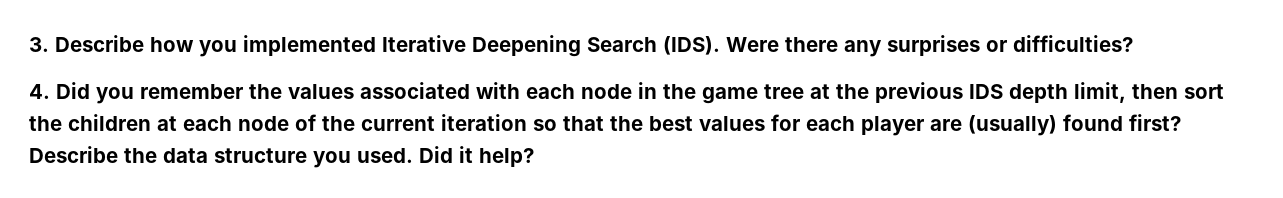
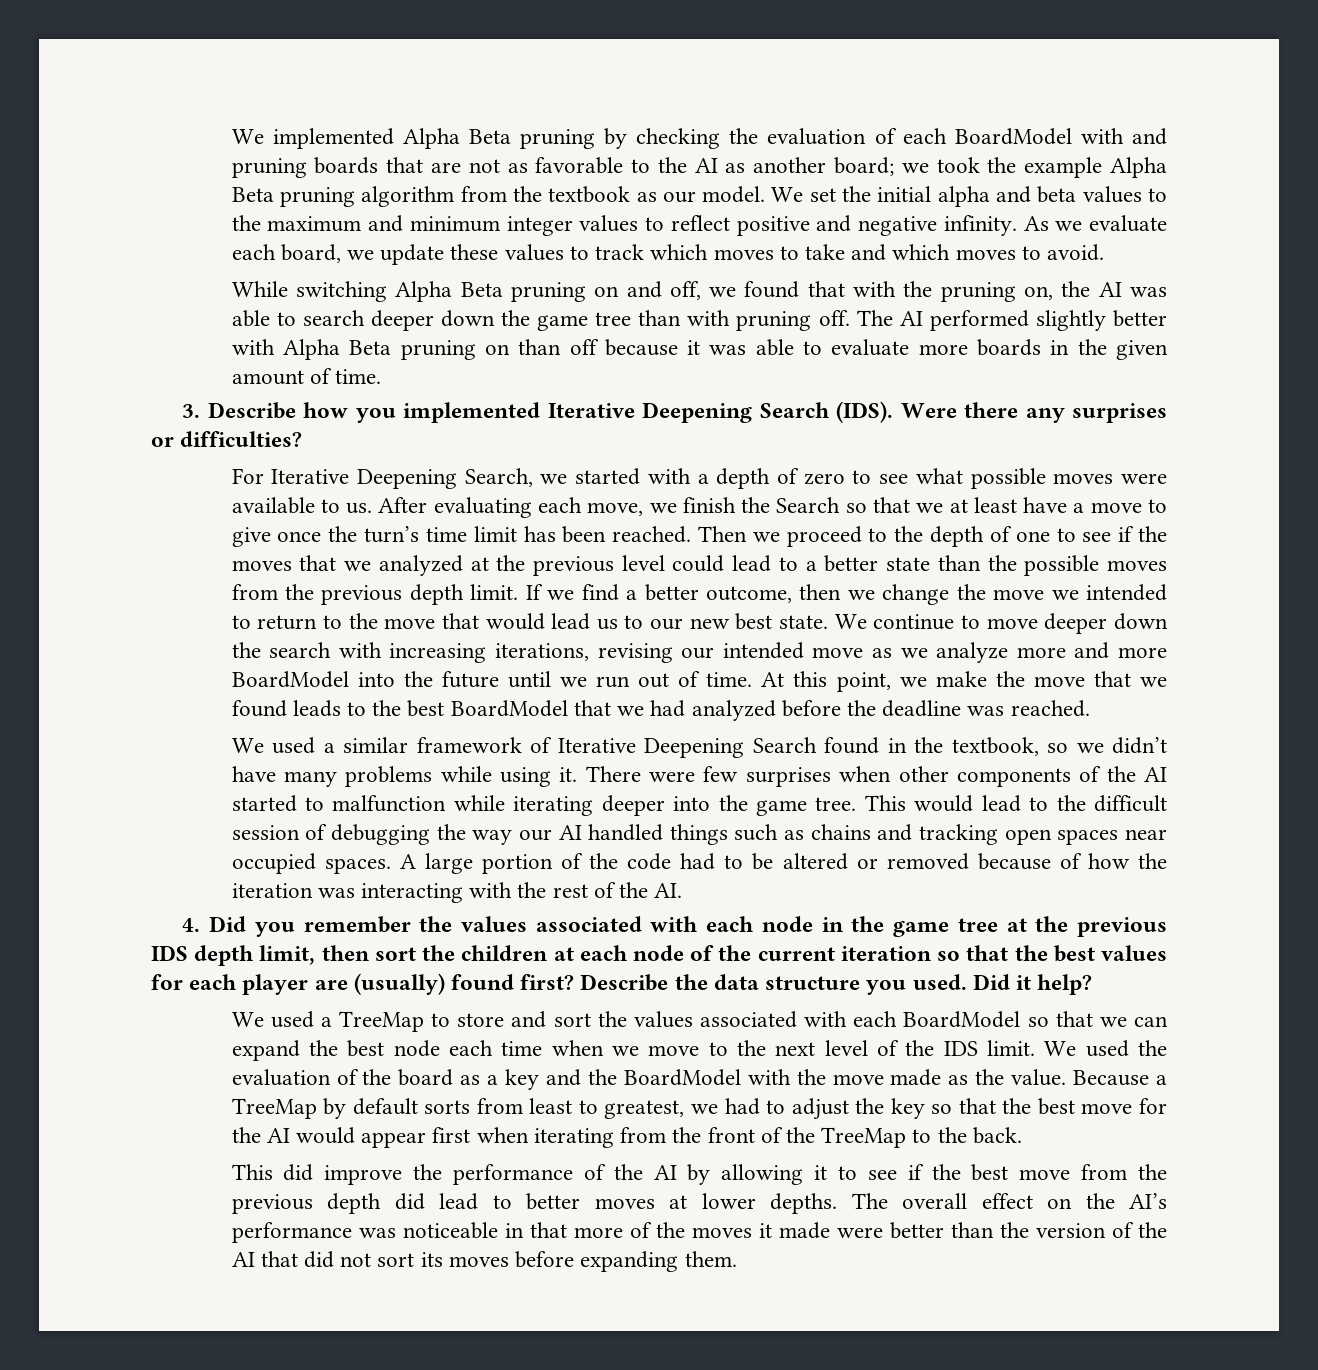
+ We implemented Alpha Beta pruning by checking the evaluation of each BoardModel with and pruning boards that are not as favorable to the AI as another board; we took the example Alpha Beta pruning algorithm from the textbook as our model. We set the initial alpha and beta values to the maximum and minimum integer values to reflect positive and negative infinity. As we evaluate each board, we update these values to track which moves to take and which moves to avoid.
+ While switching Alpha Beta pruning on and off, we found that with the pruning on, the AI was able to search deeper down the game tree than with pruning off. The AI performed slightly better with Alpha Beta pruning on than off because it was able to evaluate more boards in the given amount of time.
+ For Iterative Deepening Search, we started with a depth of zero to see what possible moves were available to us. After evaluating each move, we finish the Search so that we at least have a move to give once the turn’s time limit has been reached. Then we proceed to the depth of one to see if the moves that we analyzed at the previous level could lead to a better state than the possible moves from the previous depth limit. If we find a better outcome, then we change the move we intended to return to the move that would lead us to our new best state. We continue to move deeper down the search with increasing iterations, revising our intended move as we analyze more and more BoardModel into the future until we run out of time. At this point, we make the move that we found leads to the best BoardModel that we had analyzed before the deadline was reached.
+ We used a similar framework of Iterative Deepening Search found in the textbook, so we didn’t have many problems while using it. There were few surprises when other components of the AI started to malfunction while iterating deeper into the game tree. This would lead to the difficult session of debugging the way our AI handled things such as chains and tracking open spaces near occupied spaces. A large portion of the code had to be altered or removed because of how the iteration was interacting with the rest of the AI.
+ We used a TreeMap to store and sort the values associated with each BoardModel so that we can expand the best node each time when we move to the next level of the IDS limit. We used the evaluation of the board as a key and the BoardModel with the move made as the value. Because a TreeMap by default sorts from least to greatest, we had to adjust the key so that the best move for the AI would appear first when iterating from the front of the TreeMap to the back.
+ This did improve the performance of the AI by allowing it to see if the best move from the previous depth did lead to better moves at lower depths. The overall effect on the AI’s performance was noticeable in that more of the moves it made were better than the version of the AI that did not sort its moves before expanding them.

